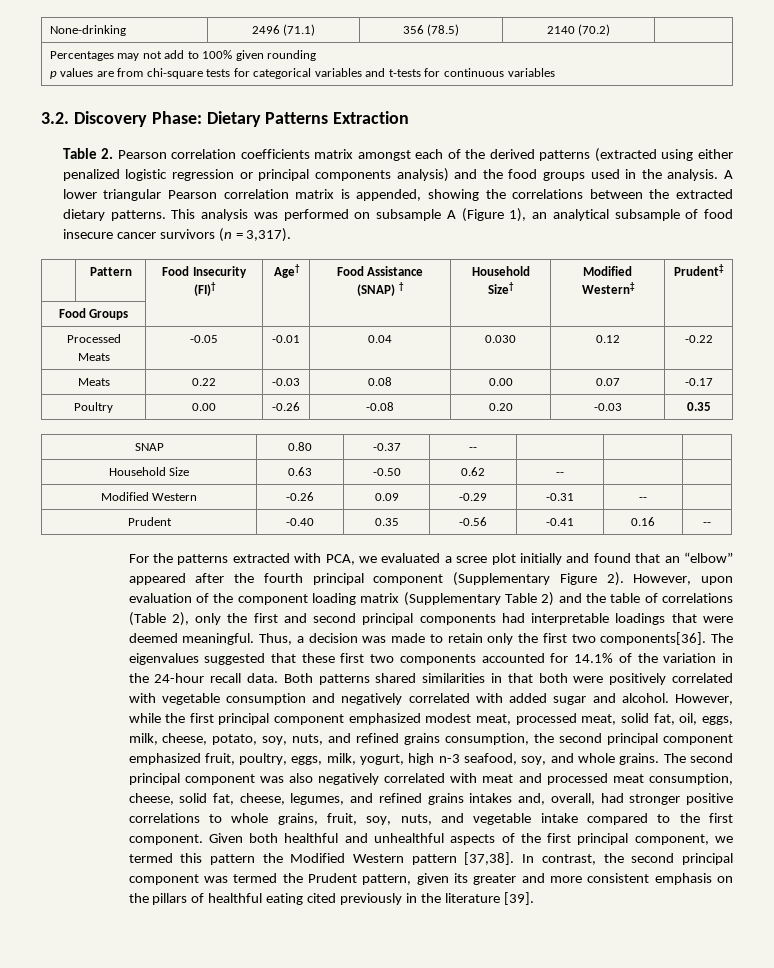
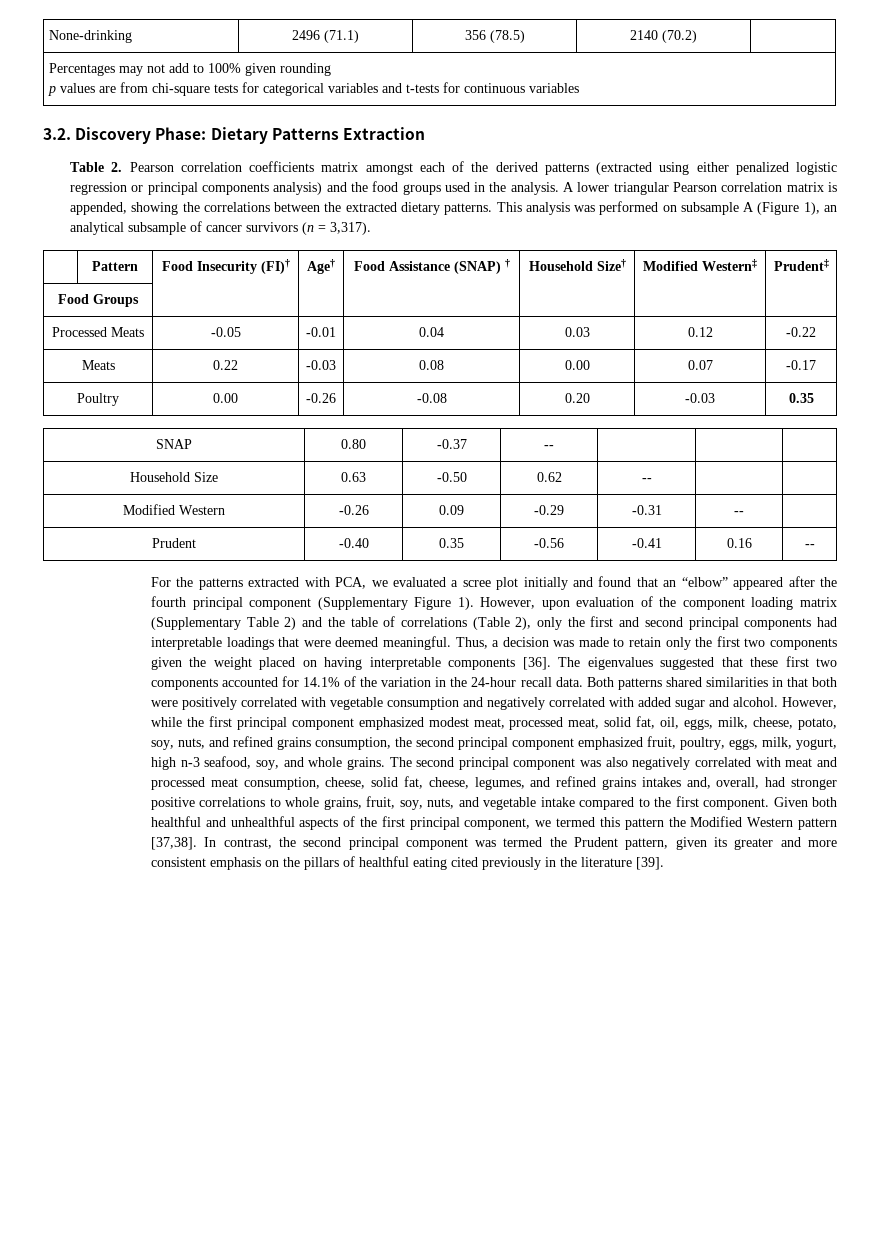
- This analysis was performed on subsample A (Figure 1), an analytical subsample of food insecure cancer survivors (n = 3,317).
+ This analysis was performed on subsample A (Figure 1), an analytical subsample of cancer survivors (n = 3,317).
- Processed Meats | -0.05 | -0.01 | 0.04 | 0.030 | 0.12 | -0.22
+ Processed Meats | -0.05 | -0.01 | 0.04 | 0.03 | 0.12 | -0.22
- For the patterns extracted with PCA, we evaluated a scree plot initially and found that an “elbow” appeared after the fourth principal component (Supplementary Figure 2).
+ For the patterns extracted with PCA, we evaluated a scree plot initially and found that an “elbow” appeared after the fourth principal component (Supplementary Figure 1).
- Thus, a decision was made to retain only the first two components[36].
+ Thus, a decision was made to retain only the first two components given the weight placed on having interpretable components [36].

